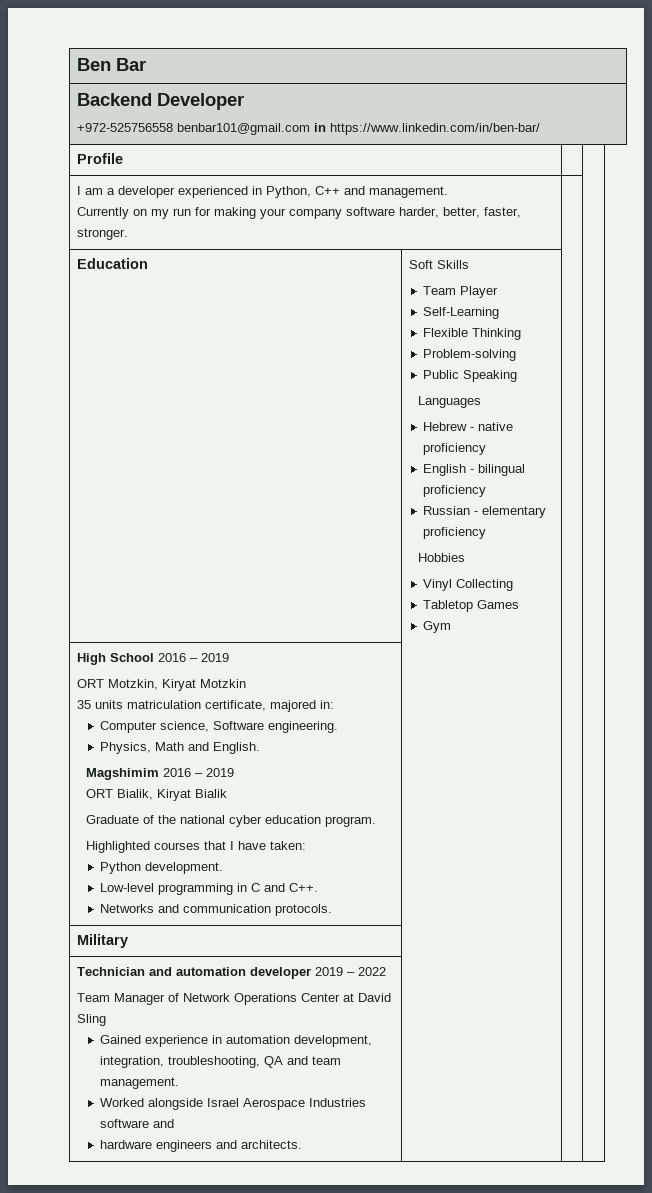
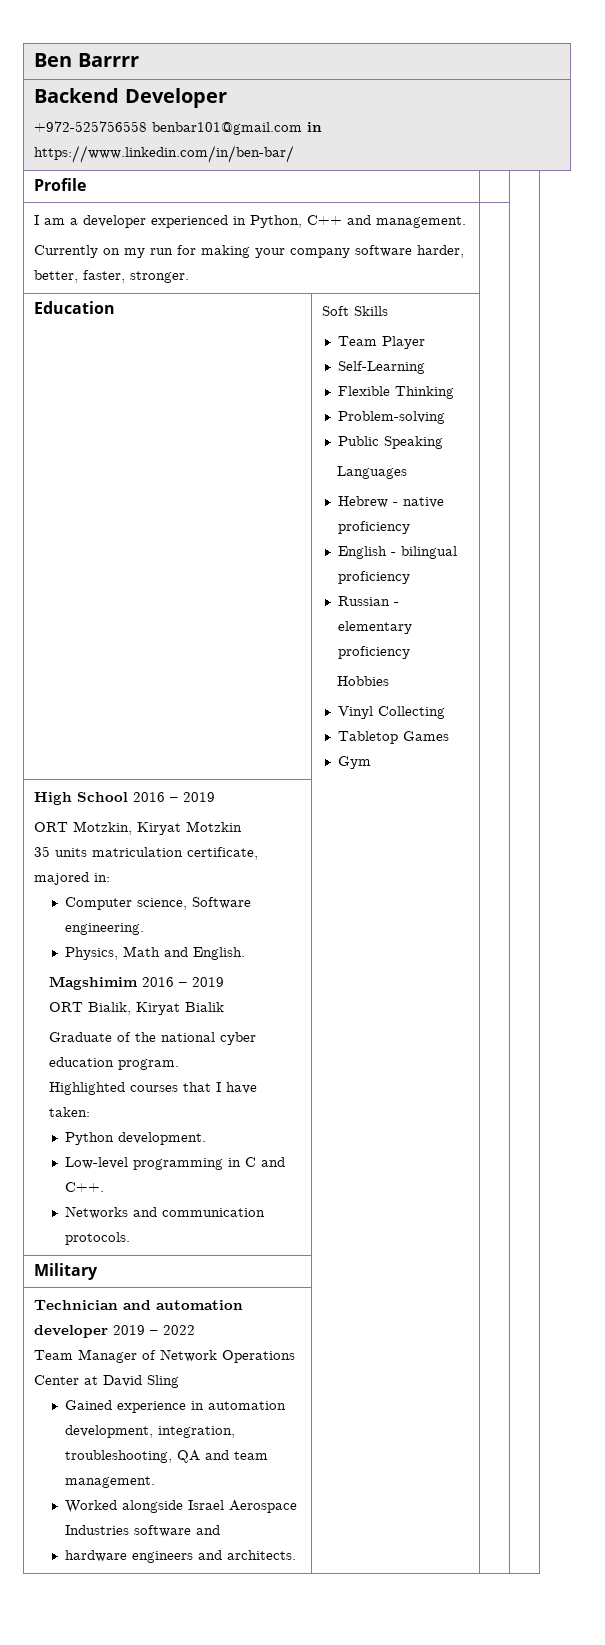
- Ben Bar
+ Ben Barrrr

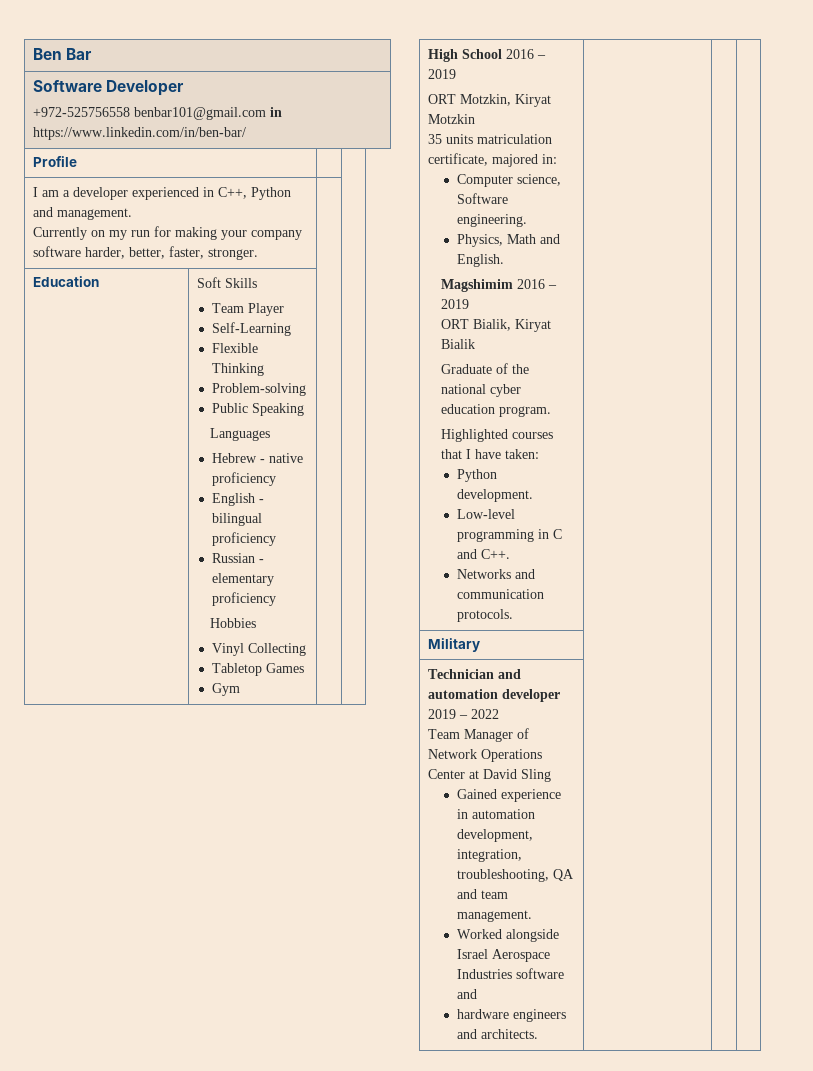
- Ben Barrrr
- Backend Developer
+ Ben Bar
+ Software Developer
- I am a developer experienced in Python, C++ and management.
+ I am a developer experienced in C++, Python and management.

